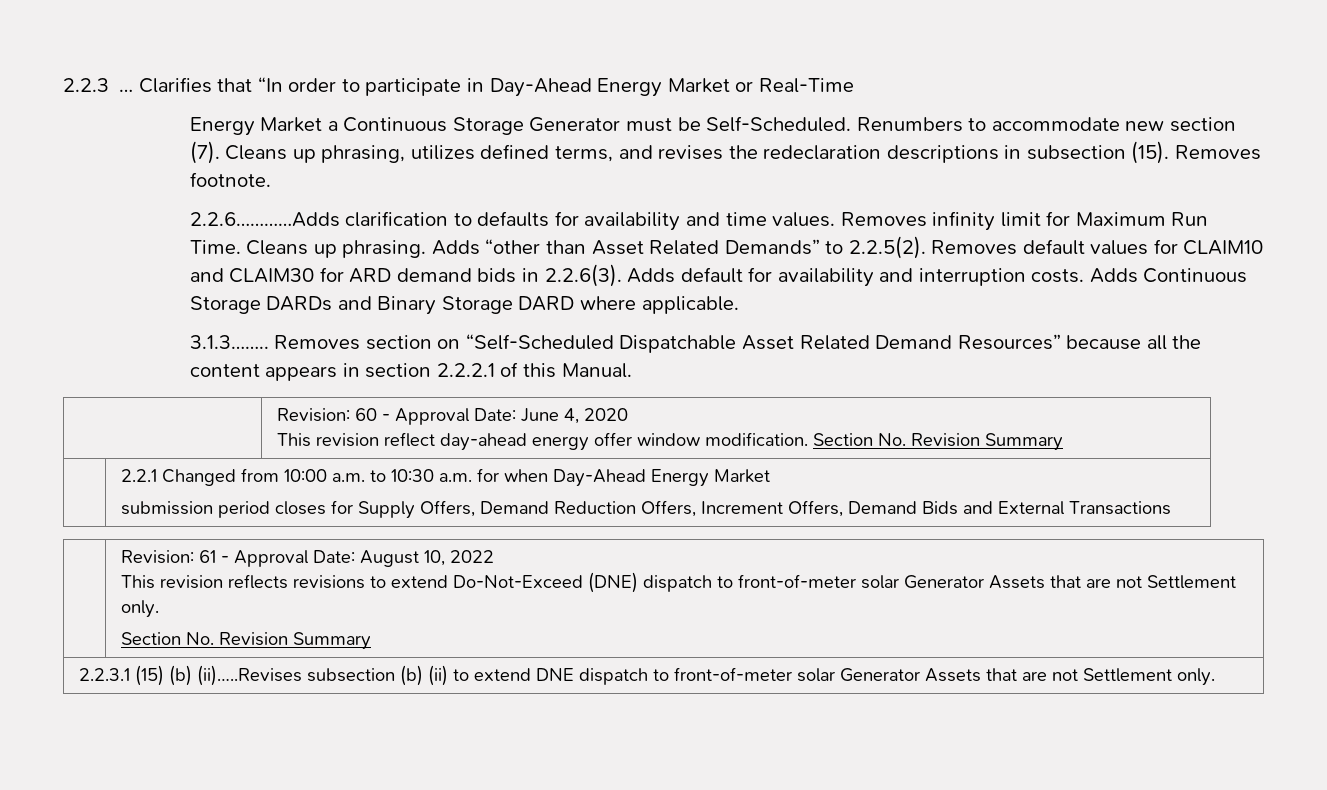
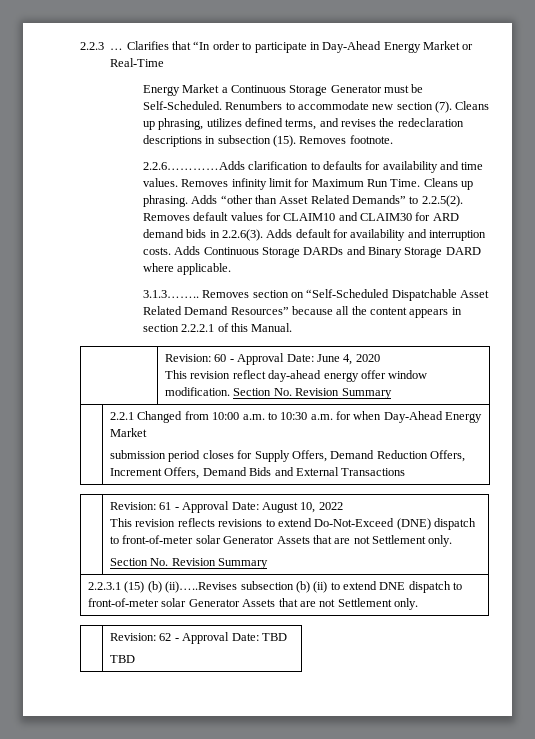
+ | Revision: 62 - Approval Date: TBD
+ TBD

